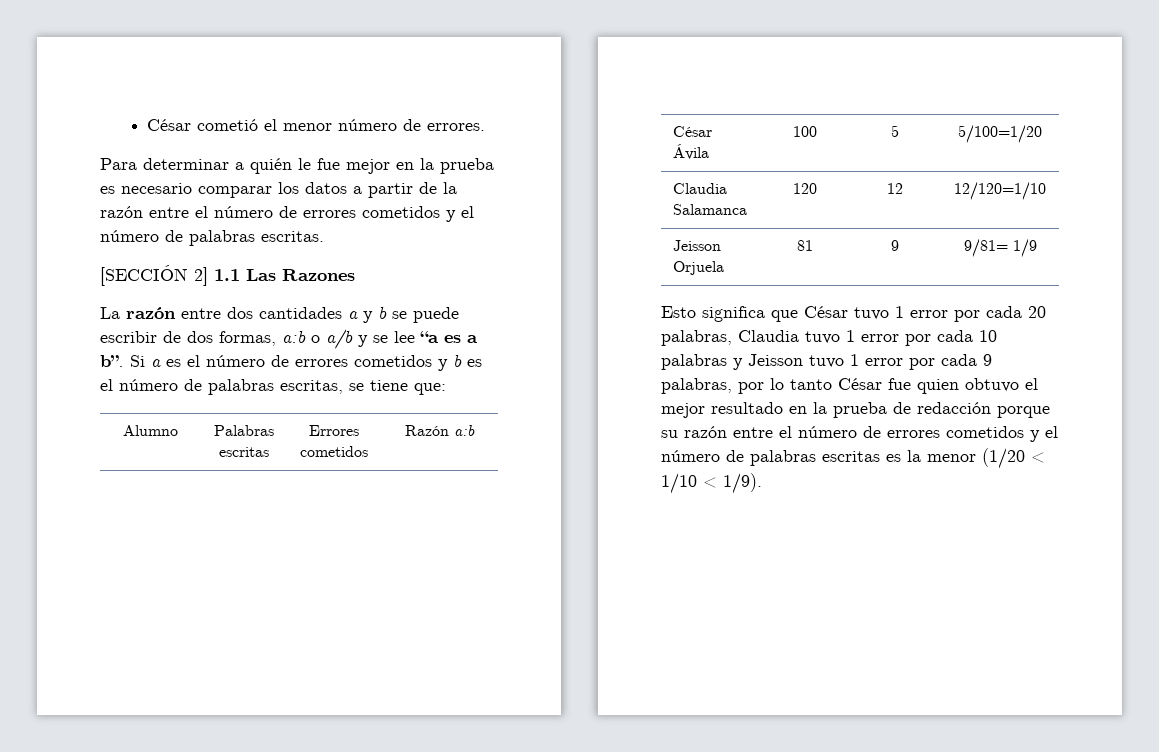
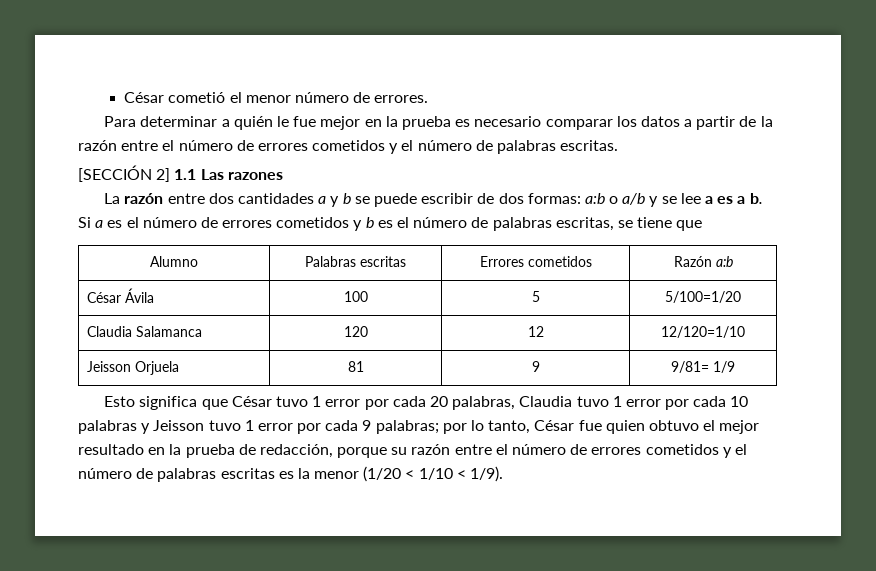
- [SECCIÓN 2] 1.1 Las Razones
+ [SECCIÓN 2] 1.1 Las razones
- La razón entre dos cantidades a y b se puede escribir de dos formas, a:b o a/b y se lee “a es a b”.
+ La razón entre dos cantidades a y b se puede escribir de dos formas: a:b o a/b y se lee a es a b.
- Si a es el número de errores cometidos y b es el número de palabras escritas, se tiene que:
+ Si a es el número de errores cometidos y b es el número de palabras escritas, se tiene que
- Esto significa que César tuvo 1 error por cada 20 palabras, Claudia tuvo 1 error por cada 10 palabras y Jeisson tuvo 1 error por cada 9 palabras, por lo tanto César fue quien obtuvo el mejor resultado en la prueba de redacción porque su razón entre el número de errores cometidos y el número de palabras escritas es la menor (1/20 < 1/10 < 1/9).
+ Esto significa que César tuvo 1 error por cada 20 palabras, Claudia tuvo 1 error por cada 10 palabras y Jeisson tuvo 1 error por cada 9 palabras; por lo tanto, César fue quien obtuvo el mejor resultado en la prueba de redacción, porque su razón entre el número de errores cometidos y el número de palabras escritas es la menor (1/20 < 1/10 < 1/9).

